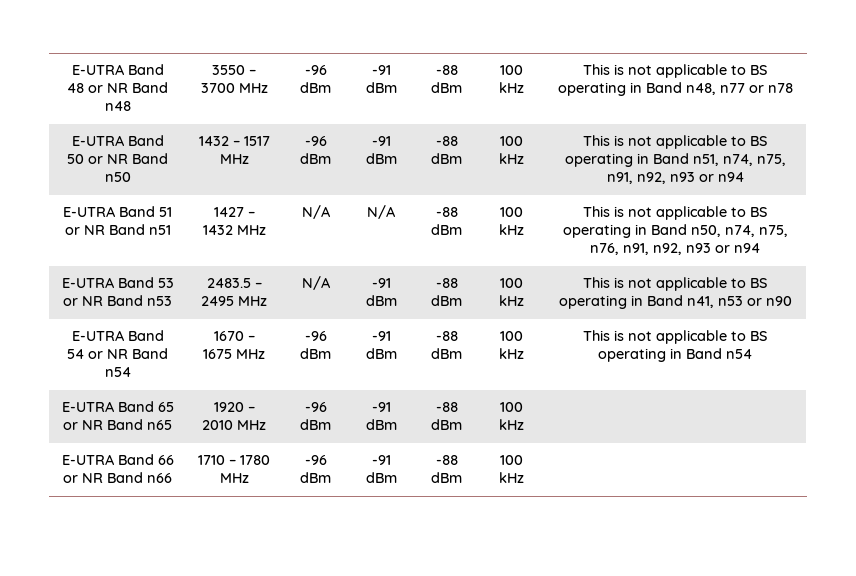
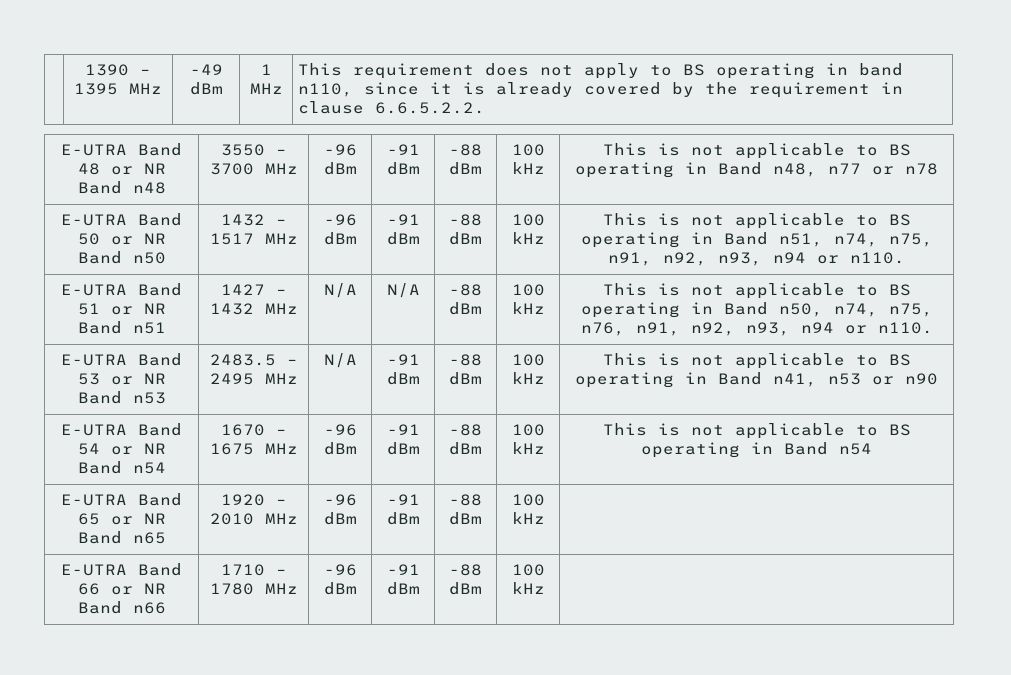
+ | 1390 – 1395 MHz | -49 dBm | 1 MHz | This requirement does not apply to BS operating in band n110, since it is already covered by the requirement in clause 6.6.5.2.2.
- E-UTRA Band 50 or NR Band n50 | 1432 – 1517 MHz | -96 dBm | -91 dBm | -88 dBm | 100 kHz | This is not applicable to BS operating in Band n51, n74, n75, n91, n92, n93 or n94
+ E-UTRA Band 50 or NR Band n50 | 1432 – 1517 MHz | -96 dBm | -91 dBm | -88 dBm | 100 kHz | This is not applicable to BS operating in Band n51, n74, n75, n91, n92, n93, n94 or n110.
- E-UTRA Band 51 or NR Band n51 | 1427 – 1432 MHz | N/A | N/A | -88 dBm | 100 kHz | This is not applicable to BS operating in Band n50, n74, n75, n76, n91, n92, n93 or n94
+ E-UTRA Band 51 or NR Band n51 | 1427 – 1432 MHz | N/A | N/A | -88 dBm | 100 kHz | This is not applicable to BS operating in Band n50, n74, n75, n76, n91, n92, n93, n94 or n110.

